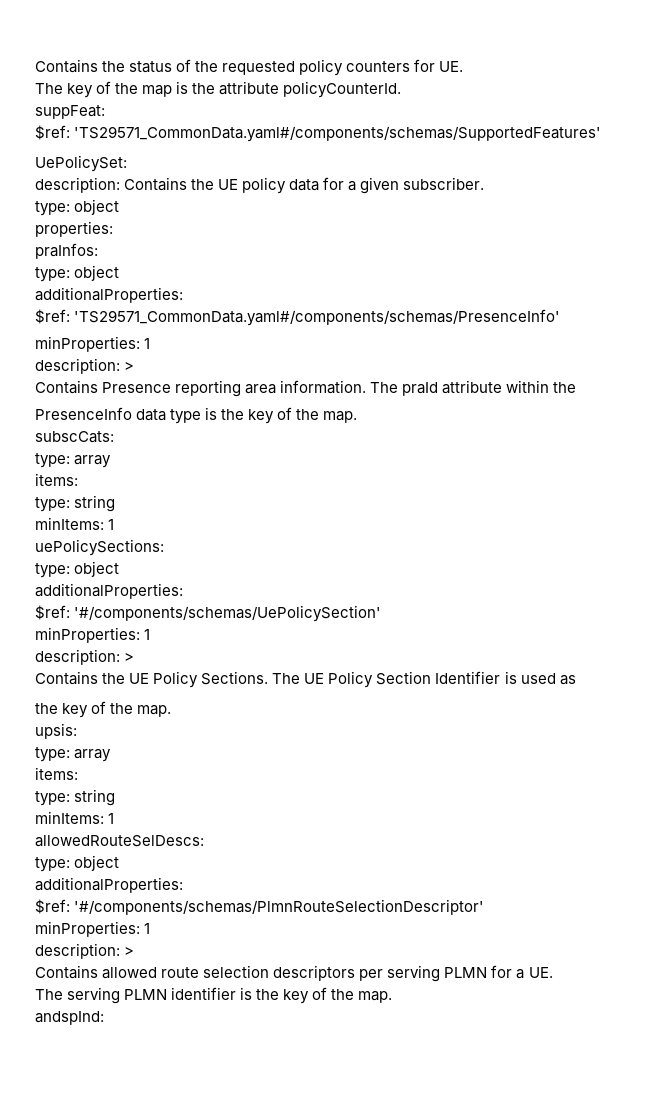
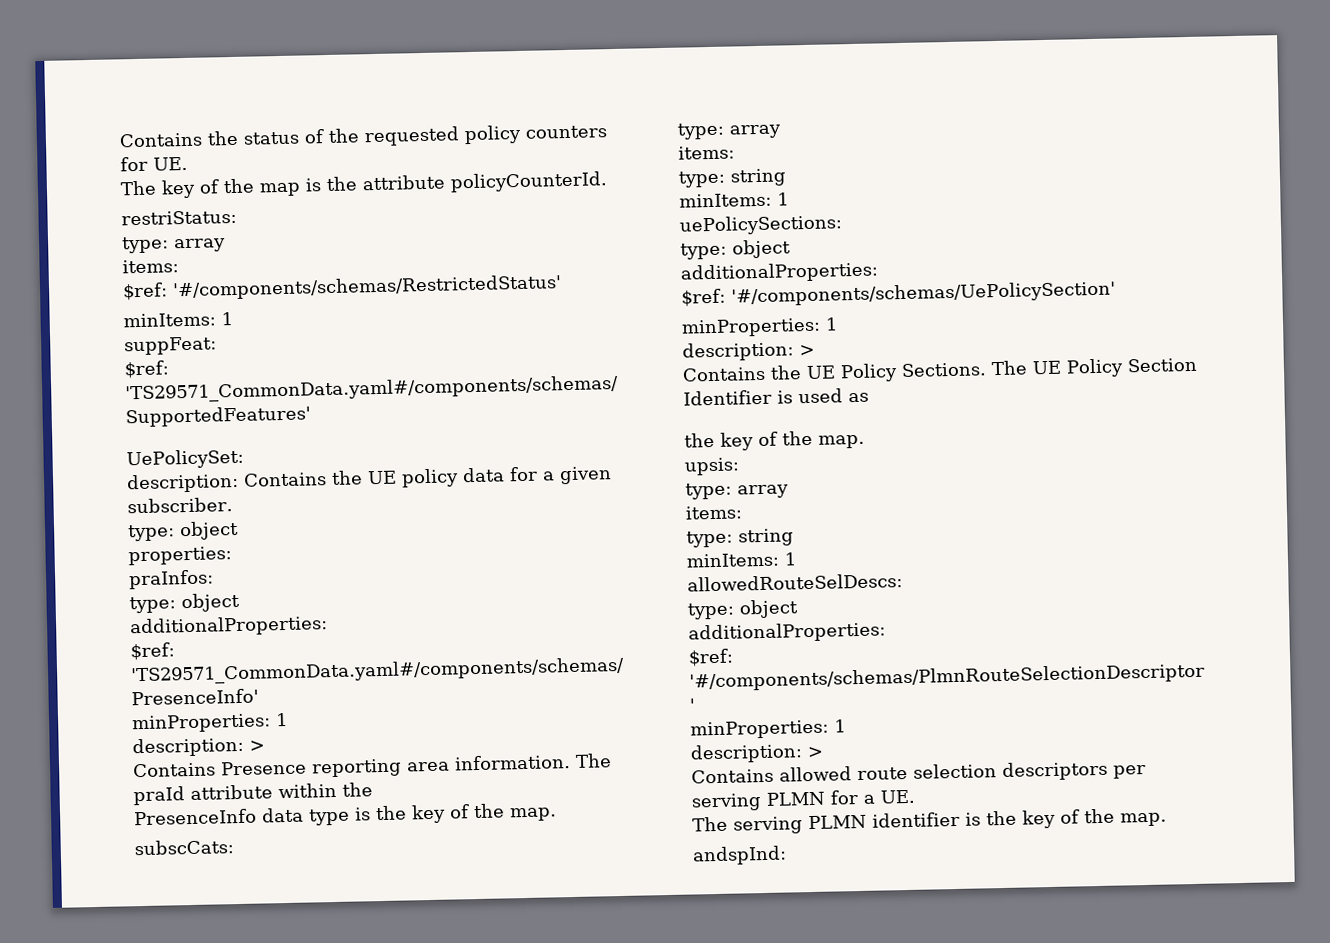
+ restriStatus:
+ type: array
+ items:
+ $ref: '#/components/schemas/RestrictedStatus'
+ minItems: 1

